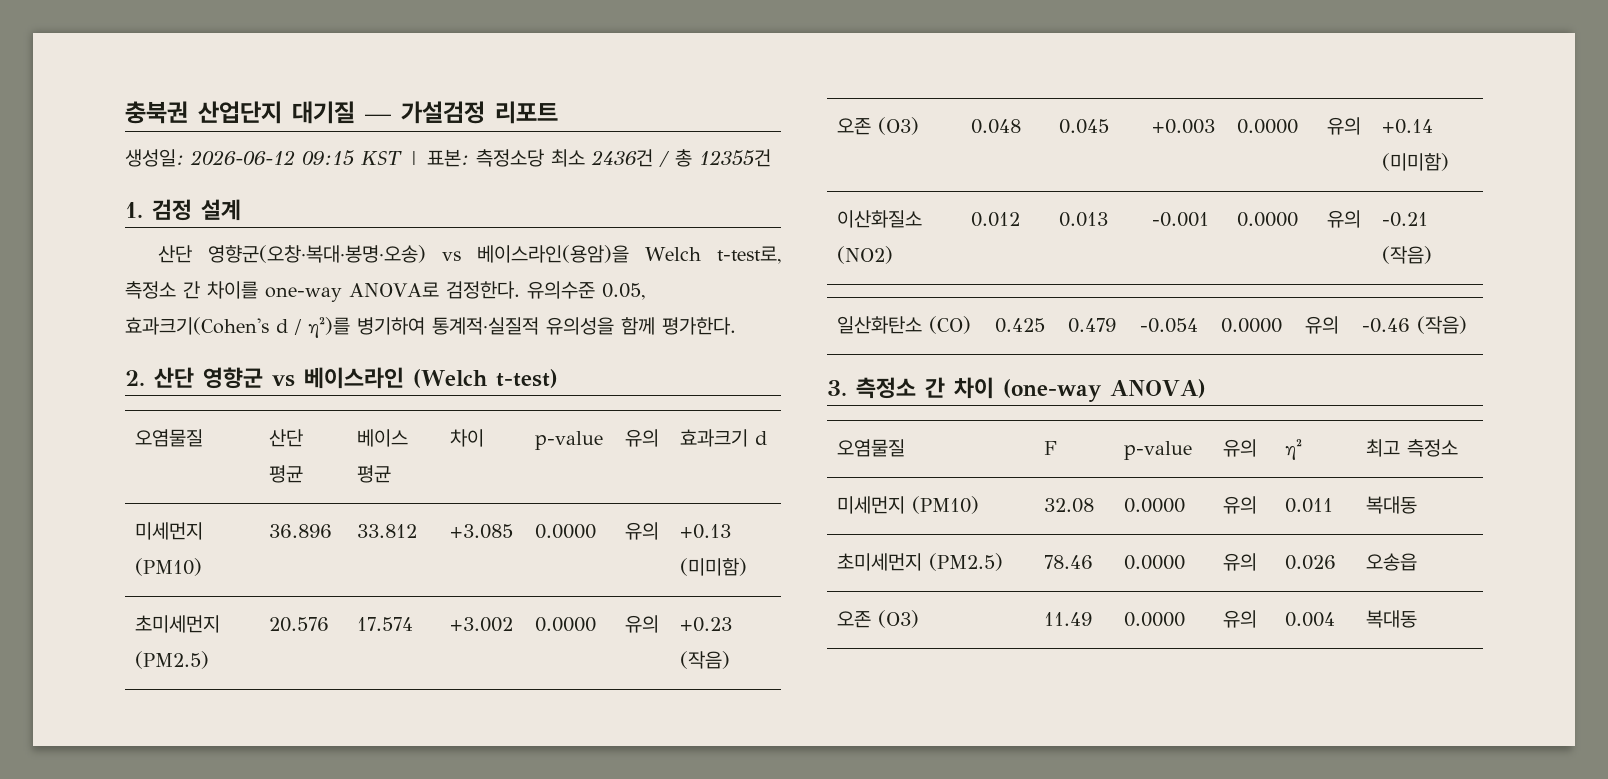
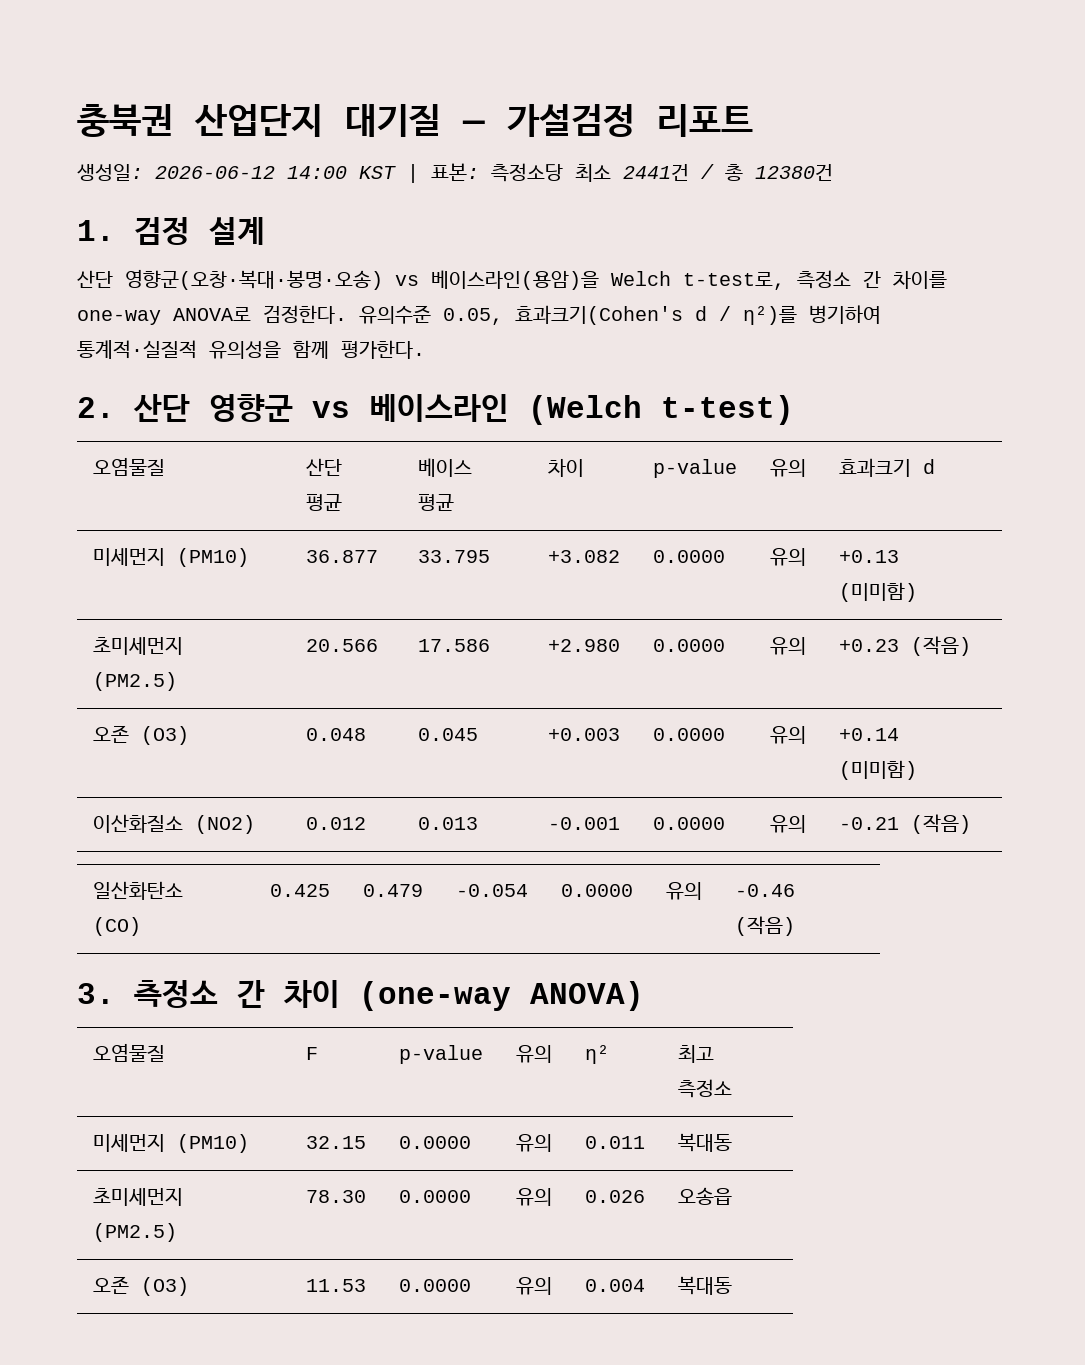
- 생성일: 2026-06-12 09:15 KST | 표본: 측정소당 최소 2436건 / 총 12355건
+ 생성일: 2026-06-12 14:00 KST | 표본: 측정소당 최소 2441건 / 총 12380건
- 미세먼지 (PM10) | 36.896 | 33.812 | +3.085 | 0.0000 | 유의 | +0.13 (미미함)
+ 미세먼지 (PM10) | 36.877 | 33.795 | +3.082 | 0.0000 | 유의 | +0.13 (미미함)
- 초미세먼지 (PM2.5) | 20.576 | 17.574 | +3.002 | 0.0000 | 유의 | +0.23 (작음)
+ 초미세먼지 (PM2.5) | 20.566 | 17.586 | +2.980 | 0.0000 | 유의 | +0.23 (작음)
- 미세먼지 (PM10) | 32.08 | 0.0000 | 유의 | 0.011 | 복대동
+ 미세먼지 (PM10) | 32.15 | 0.0000 | 유의 | 0.011 | 복대동
- 초미세먼지 (PM2.5) | 78.46 | 0.0000 | 유의 | 0.026 | 오송읍
+ 초미세먼지 (PM2.5) | 78.30 | 0.0000 | 유의 | 0.026 | 오송읍
- 오존 (O3) | 11.49 | 0.0000 | 유의 | 0.004 | 복대동
+ 오존 (O3) | 11.53 | 0.0000 | 유의 | 0.004 | 복대동

